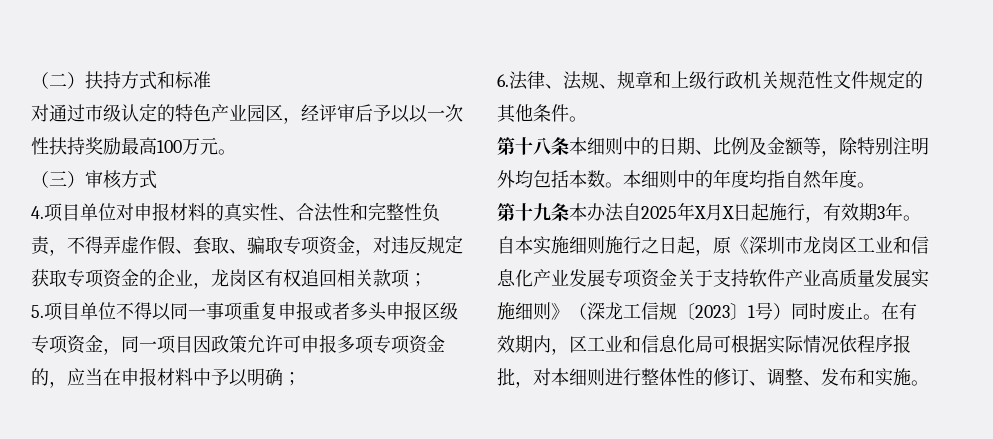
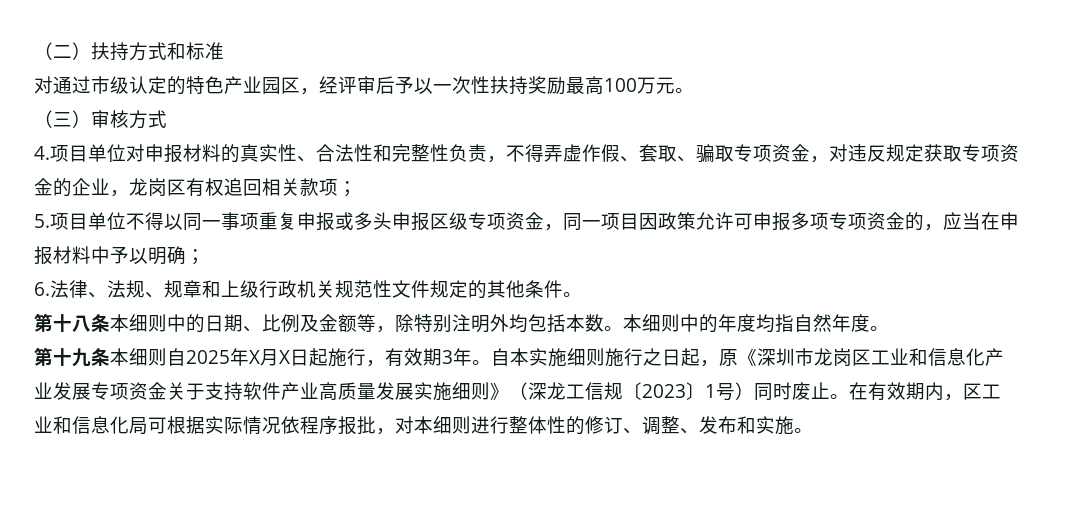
- 对通过市级认定的特色产业园区，经评审后予以以一次性扶持奖励最高100万元。
+ 对通过市级认定的特色产业园区，经评审后予以一次性扶持奖励最高100万元。
- 5.项目单位不得以同一事项重复申报或者多头申报区级专项资金，同一项目因政策允许可申报多项专项资金的，应当在申报材料中予以明确；
+ 5.项目单位不得以同一事项重复申报或多头申报区级专项资金，同一项目因政策允许可申报多项专项资金的，应当在申报材料中予以明确；
- 第十九条本办法自2025年X月X日起施行，有效期3年。
+ 第十九条本细则自2025年X月X日起施行，有效期3年。

